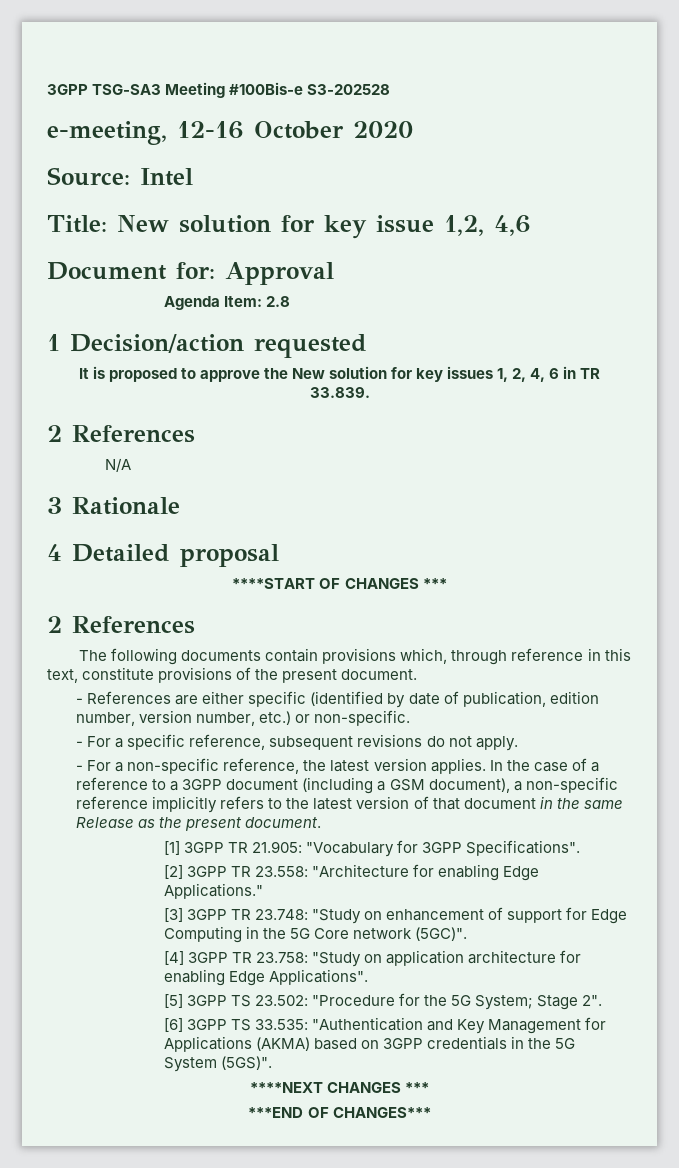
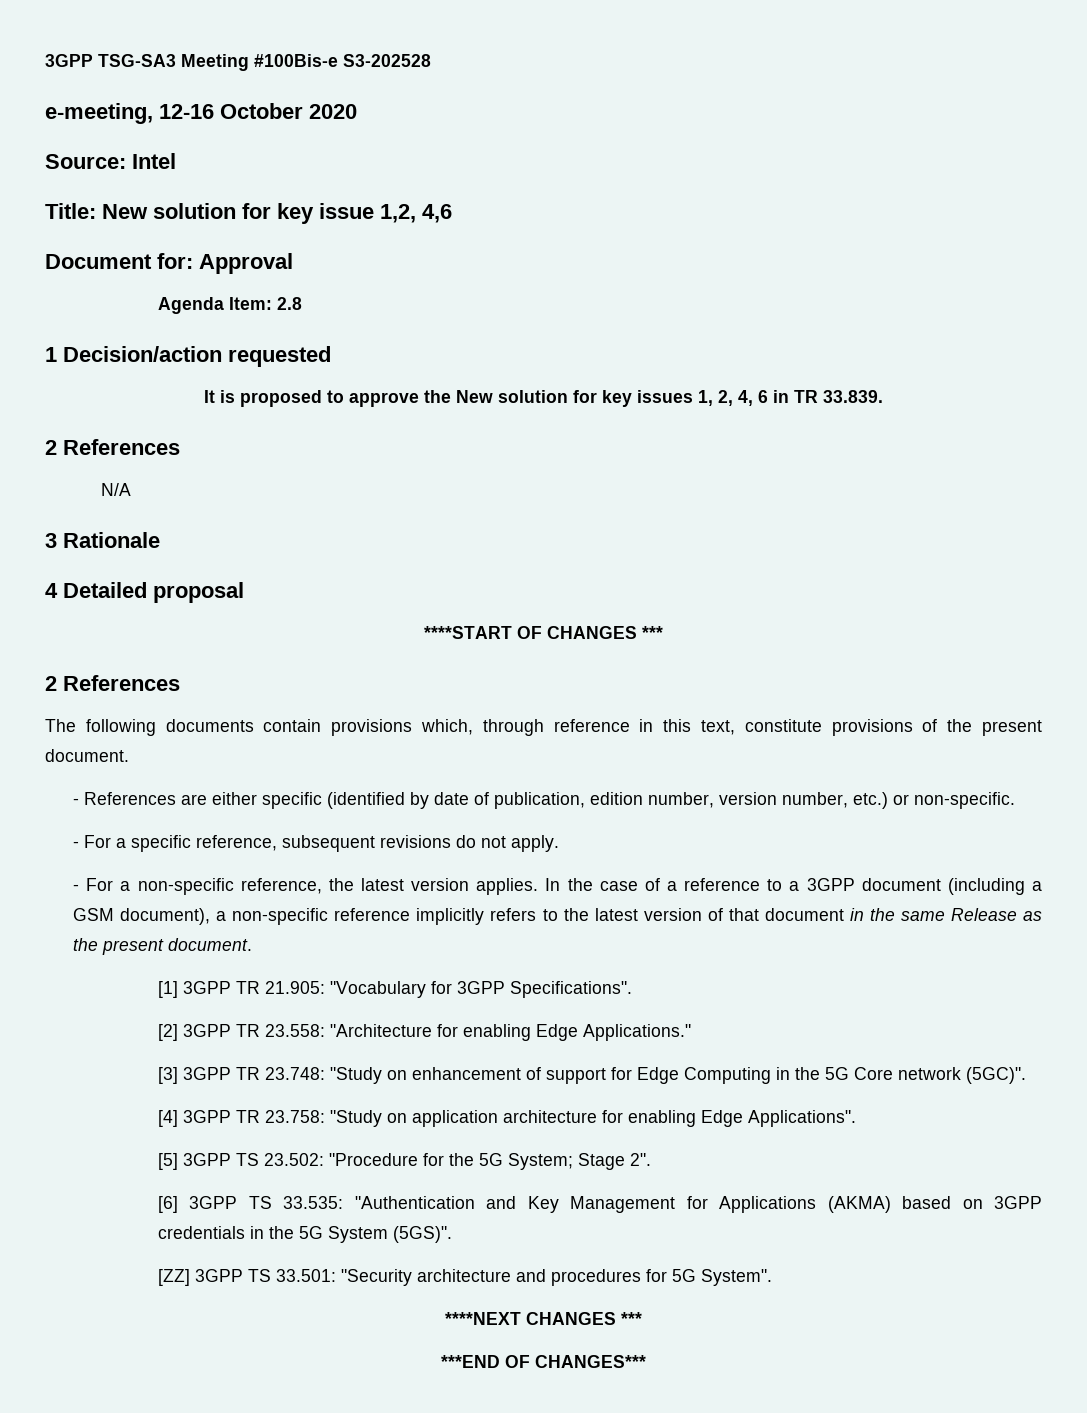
+ [ZZ] 3GPP TS 33.501: "Security architecture and procedures for 5G System".

